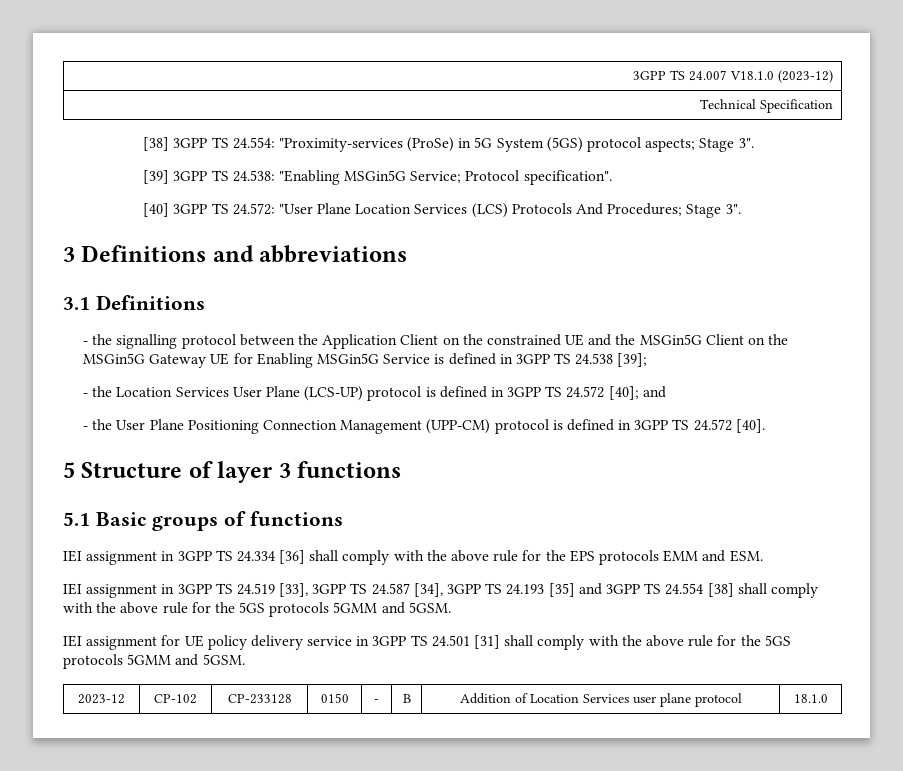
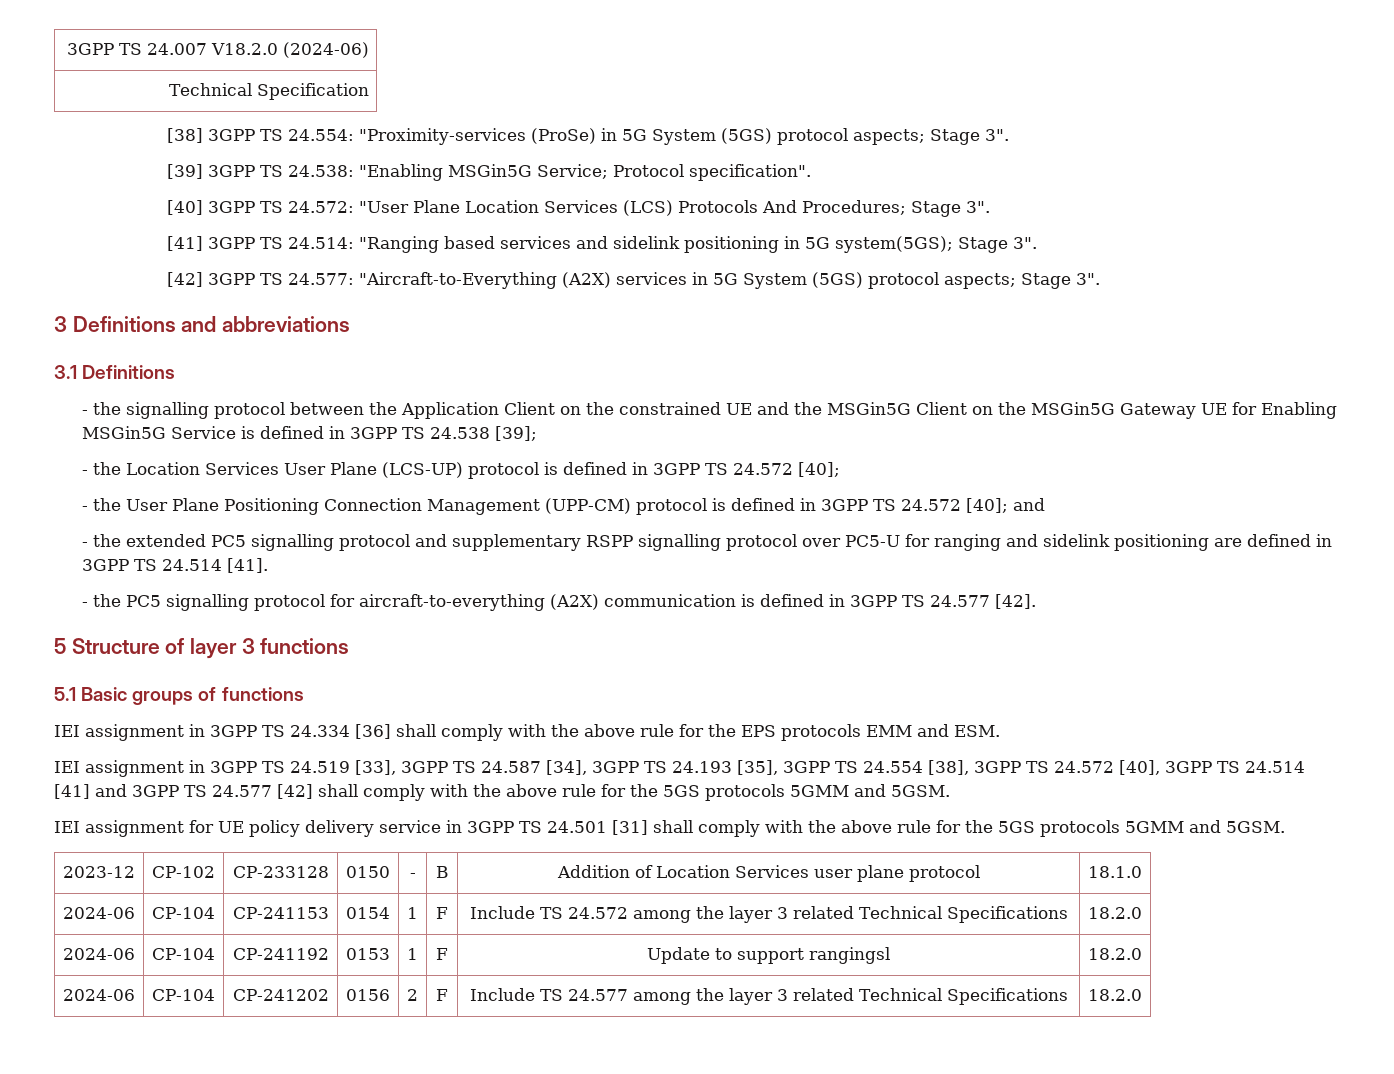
- 3GPP TS 24.007 V18.1.0 (2023-12)
+ 3GPP TS 24.007 V18.2.0 (2024-06)
+ [41] 3GPP TS 24.514: "Ranging based services and sidelink positioning in 5G system(5GS); Stage 3".
+ [42] 3GPP TS 24.577: "Aircraft-to-Everything (A2X) services in 5G System (5GS) protocol aspects; Stage 3".
- - the Location Services User Plane (LCS-UP) protocol is defined in 3GPP TS 24.572 [40]; and
+ - the Location Services User Plane (LCS-UP) protocol is defined in 3GPP TS 24.572 [40];
- - the User Plane Positioning Connection Management (UPP-CM) protocol is defined in 3GPP TS 24.572 [40].
+ - the User Plane Positioning Connection Management (UPP-CM) protocol is defined in 3GPP TS 24.572 [40]; and
+ - the extended PC5 signalling protocol and supplementary RSPP signalling protocol over PC5-U for ranging and sidelink positioning are defined in 3GPP TS 24.514 [41].
+ - the PC5 signalling protocol for aircraft-to-everything (A2X) communication is defined in 3GPP TS 24.577 [42].
- IEI assignment in 3GPP TS 24.519 [33], 3GPP TS 24.587 [34], 3GPP TS 24.193 [35] and 3GPP TS 24.554 [38] shall comply with the above rule for the 5GS protocols 5GMM and 5GSM.
+ IEI assignment in 3GPP TS 24.519 [33], 3GPP TS 24.587 [34], 3GPP TS 24.193 [35], 3GPP TS 24.554 [38], 3GPP TS 24.572 [40], 3GPP TS 24.514 [41] and 3GPP TS 24.577 [42] shall comply with the above rule for the 5GS protocols 5GMM and 5GSM.
+ 2024-06 | CP-104 | CP-241153 | 0154 | 1 | F | Include TS 24.572 among the layer 3 related Technical Specifications | 18.2.0
+ 2024-06 | CP-104 | CP-241192 | 0153 | 1 | F | Update to support rangingsl | 18.2.0
+ 2024-06 | CP-104 | CP-241202 | 0156 | 2 | F | Include TS 24.577 among the layer 3 related Technical Specifications | 18.2.0

